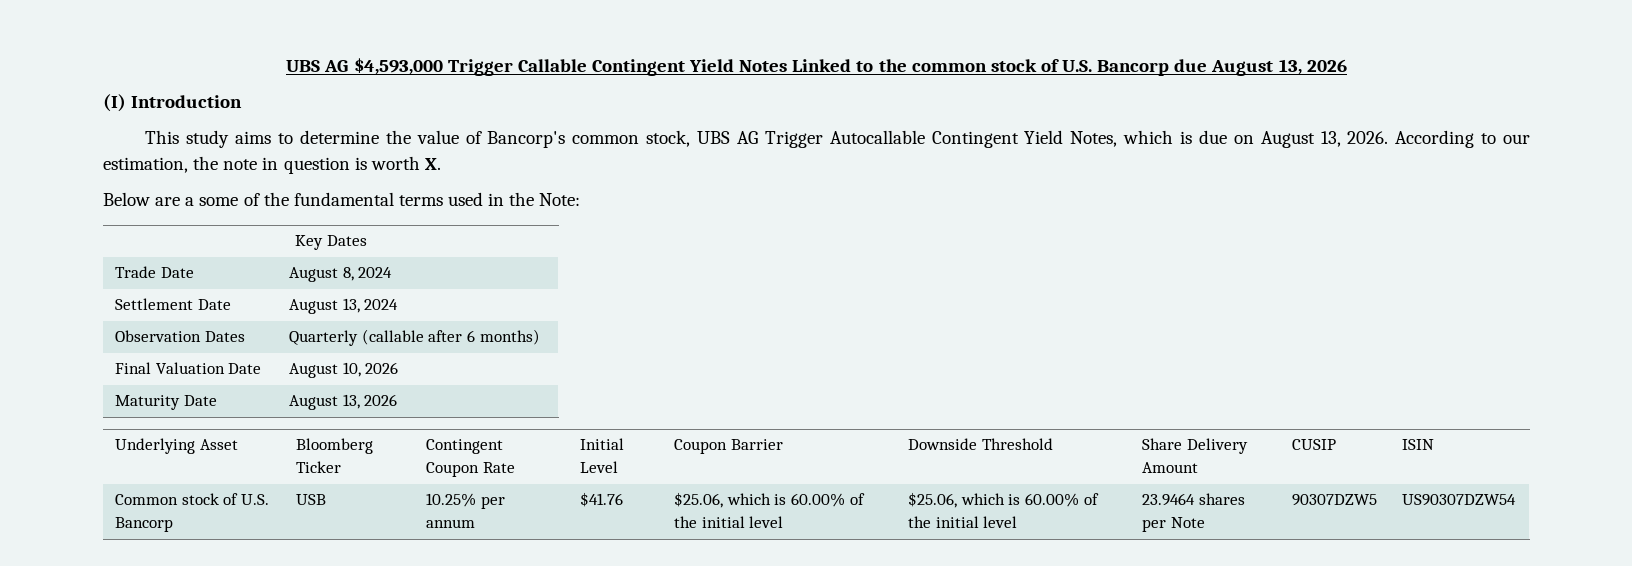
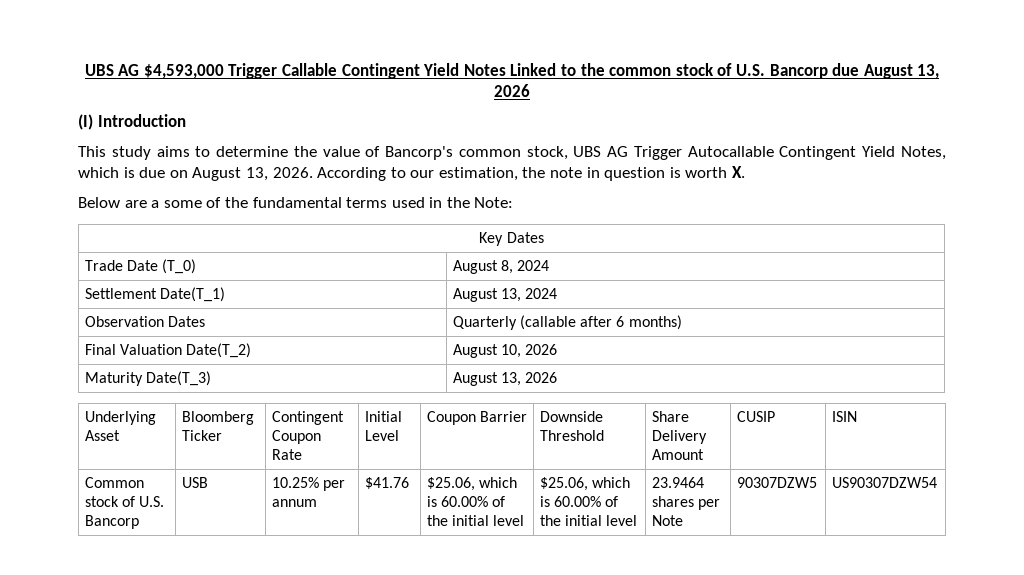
- Trade Date | August 8, 2024
+ Trade Date (T_0) | August 8, 2024
- Settlement Date | August 13, 2024
+ Settlement Date(T_1) | August 13, 2024
- Final Valuation Date | August 10, 2026
+ Final Valuation Date(T_2) | August 10, 2026
- Maturity Date | August 13, 2026
+ Maturity Date(T_3) | August 13, 2026

